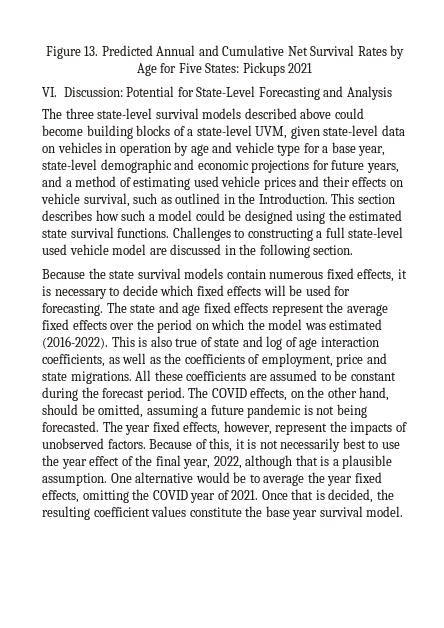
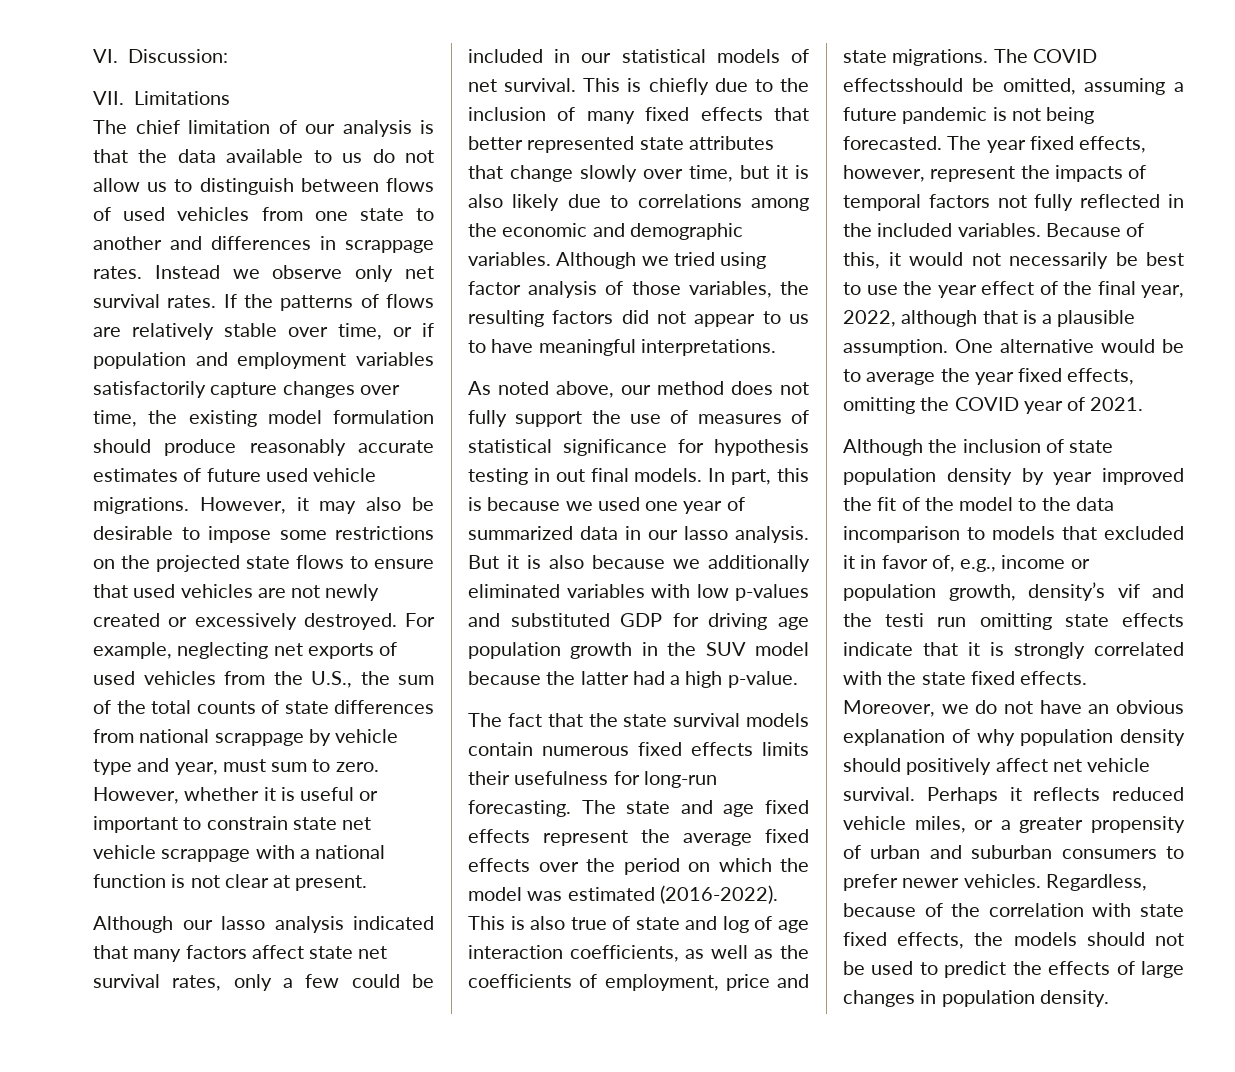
- Figure 13. Predicted Annual and Cumulative Net Survival Rates by Age for Five States: Pickups 2021
- VI. Discussion: Potential for State-Level Forecasting and Analysis
- The three state-level survival models described above could become building blocks of a state-level UVM, given state-level data on vehicles in operation by age and vehicle type for a base year, state-level demographic and economic projections for future years, and a method of estimating used vehicle prices and their effects on vehicle survival, such as outlined in the Introduction. This section describes how such a model could be designed using the estimated state survival functions. Challenges to constructing a full state-level used vehicle model are discussed in the following section.
- Because the state survival models contain numerous fixed effects, it is necessary to decide which fixed effects will be used for forecasting.
+ VI. Discussion:
+ VII. Limitations
+ The chief limitation of our analysis is that the data available to us do not allow us to distinguish between flows of used vehicles from one state to another and differences in scrappage rates. Instead we observe only net survival rates. If the patterns of flows are relatively stable over time, or if population and employment variables satisfactorily capture changes over time, the existing model formulation should produce reasonably accurate estimates of future used vehicle migrations. However, it may also be desirable to impose some restrictions on the projected state flows to ensure that used vehicles are not newly created or excessively destroyed. For example, neglecting net exports of used vehicles from the U.S., the sum of the total counts of state differences from national scrappage by vehicle type and year, must sum to zero. However, whether it is useful or important to constrain state net vehicle scrappage with a national function is not clear at present.
+ Although our lasso analysis indicated that many factors affect state net survival rates, only a few could be included in our statistical models of net survival. This is chiefly due to the inclusion of many fixed effects that better represented state attributes that change slowly over time, but it is also likely due to correlations among the economic and demographic variables. Although we tried using factor analysis of those variables, the resulting factors did not appear to us to have meaningful interpretations.
+ As noted above, our method does not fully support the use of measures of statistical significance for hypothesis testing in out final models. In part, this is because we used one year of summarized data in our lasso analysis. But it is also because we additionally eliminated variables with low p-values and substituted GDP for driving age population growth in the SUV model because the latter had a high p-value.
+ The fact that the state survival models contain numerous fixed effects limits their usefulness for long-run forecasting.
- All these coefficients are assumed to be constant during the forecast period. The COVID effects, on the other hand, should be omitted, assuming a future pandemic is not being forecasted.
+ The COVID effectsshould be omitted, assuming a future pandemic is not being forecasted.
- The year fixed effects, however, represent the impacts of unobserved factors.
+ The year fixed effects, however, represent the impacts of temporal factors not fully reflected in the included variables.
- Because of this, it is not necessarily best to use the year effect of the final year, 2022, although that is a plausible assumption.
+ Because of this, it would not necessarily be best to use the year effect of the final year, 2022, although that is a plausible assumption.
- One alternative would be to average the year fixed effects, omitting the COVID year of 2021. Once that is decided, the resulting coefficient values constitute the base year survival model.
+ One alternative would be to average the year fixed effects, omitting the COVID year of 2021.
+ Although the inclusion of state population density by year improved the fit of the model to the data incomparison to models that excluded it in favor of, e.g., income or population growth, density’s vif and the testi run omitting state effects indicate that it is strongly correlated with the state fixed effects. Moreover, we do not have an obvious explanation of why population density should positively affect net vehicle survival. Perhaps it reflects reduced vehicle miles, or a greater propensity of urban and suburban consumers to prefer newer vehicles. Regardless, because of the correlation with state fixed effects, the models should not be used to predict the effects of large changes in population density.

